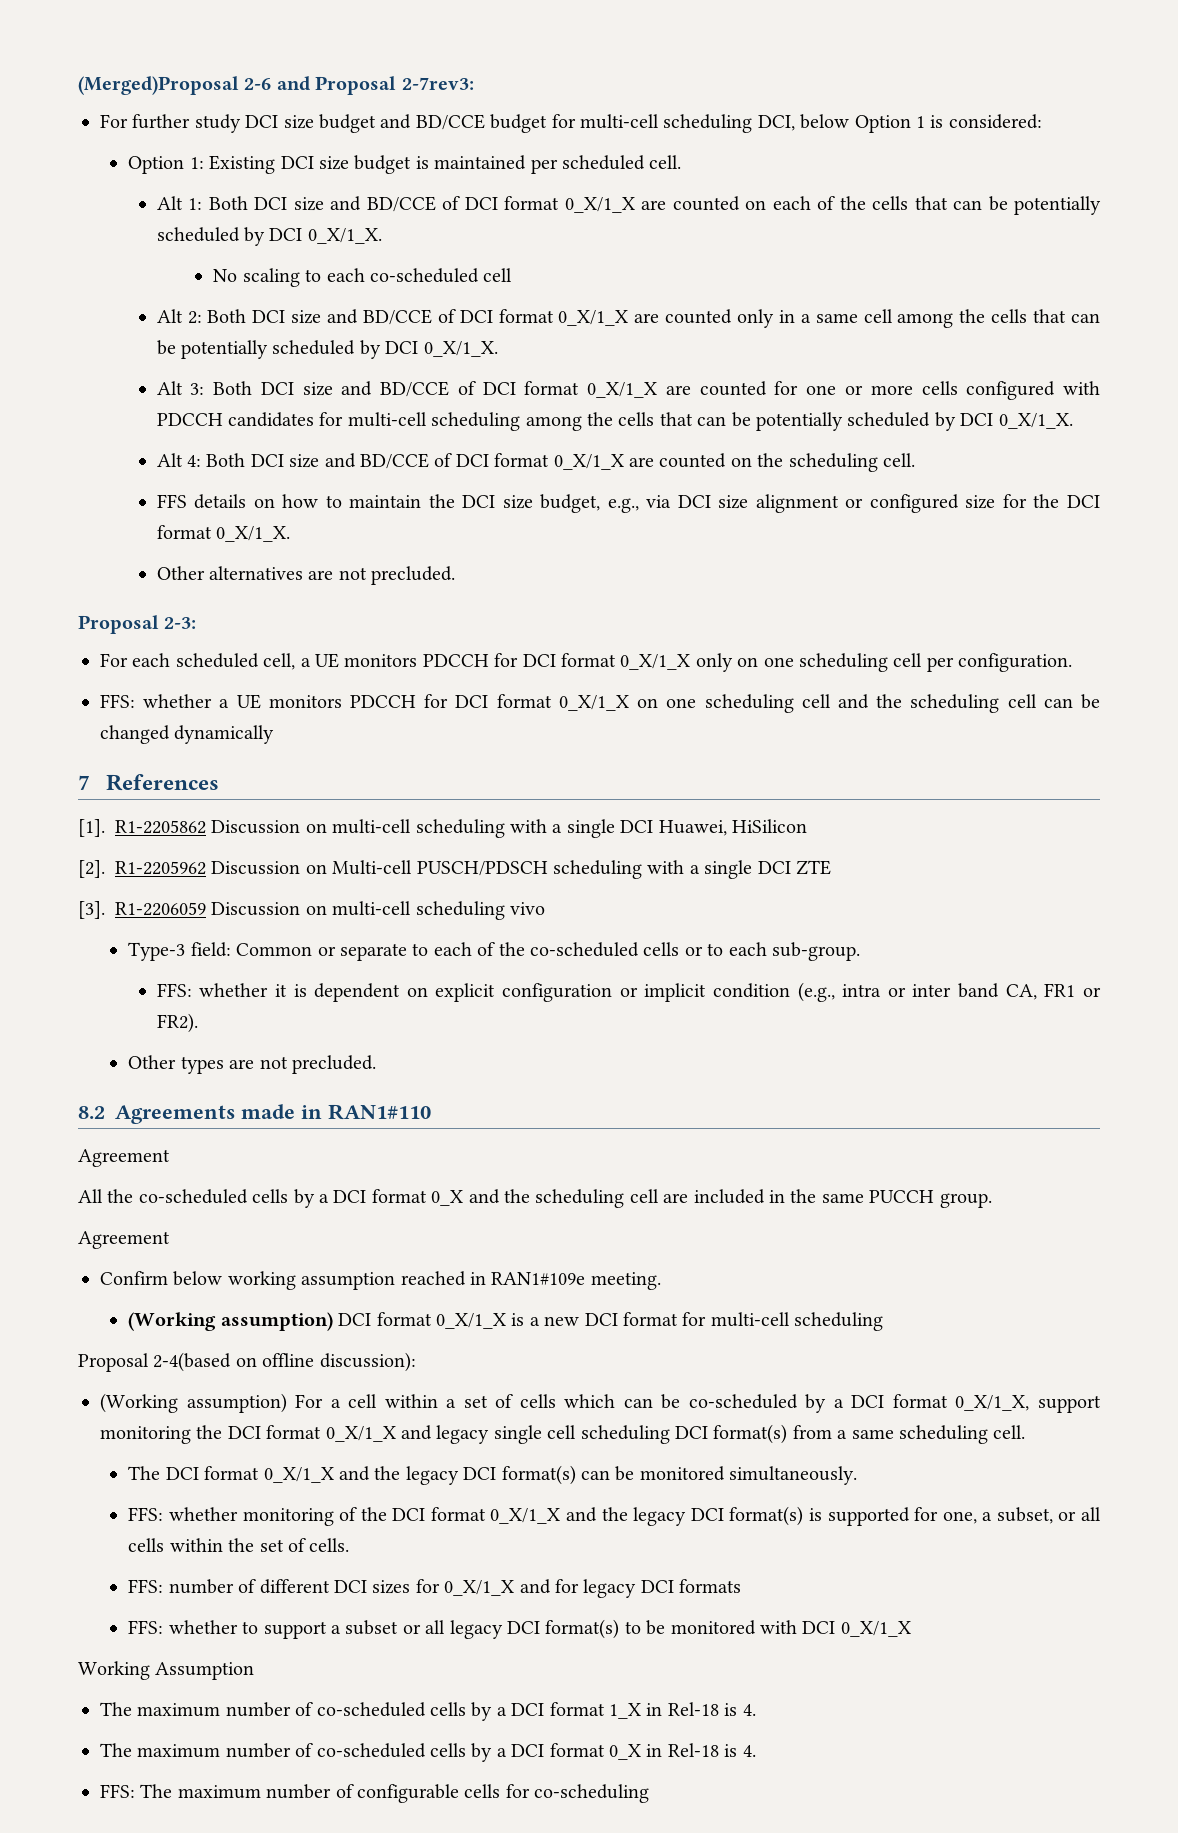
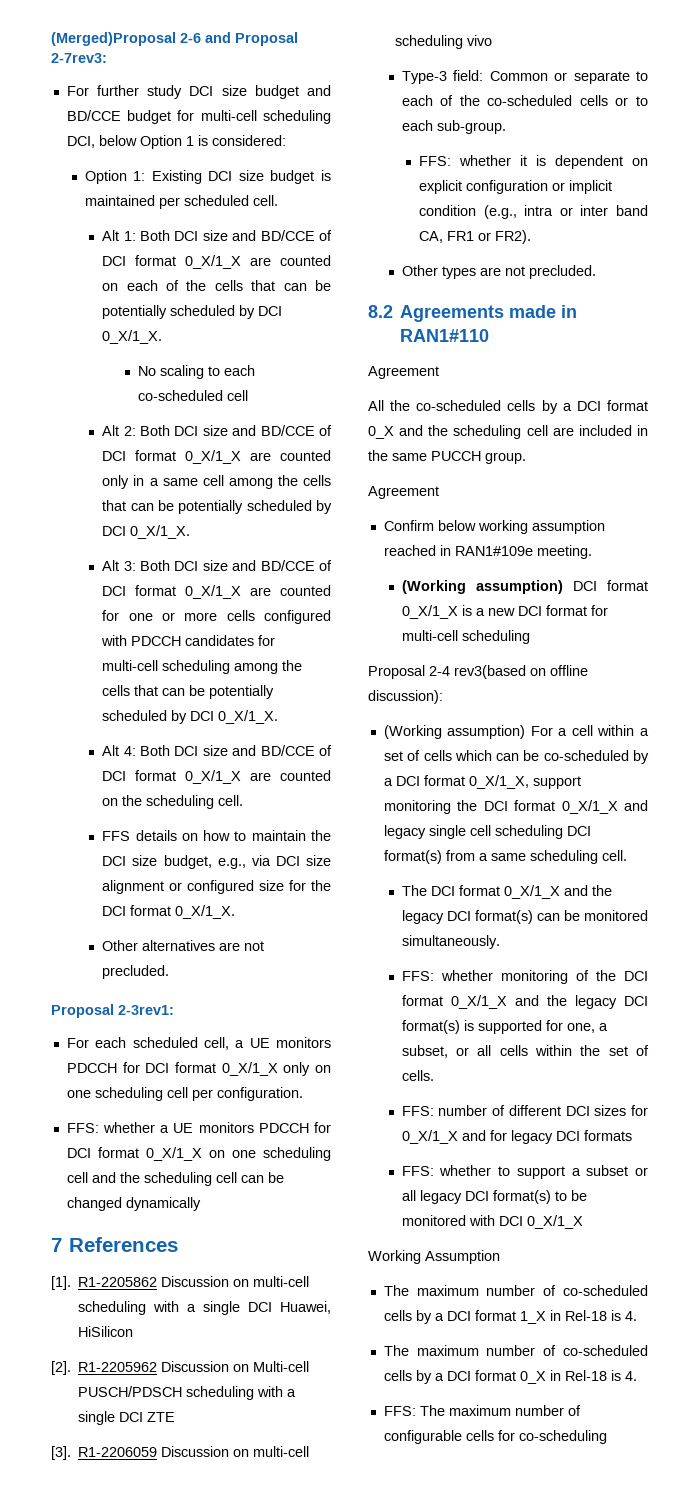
- Proposal 2-3:
+ Proposal 2-3rev1:
- Proposal 2-4(based on offline discussion):
+ Proposal 2-4 rev3(based on offline discussion):

